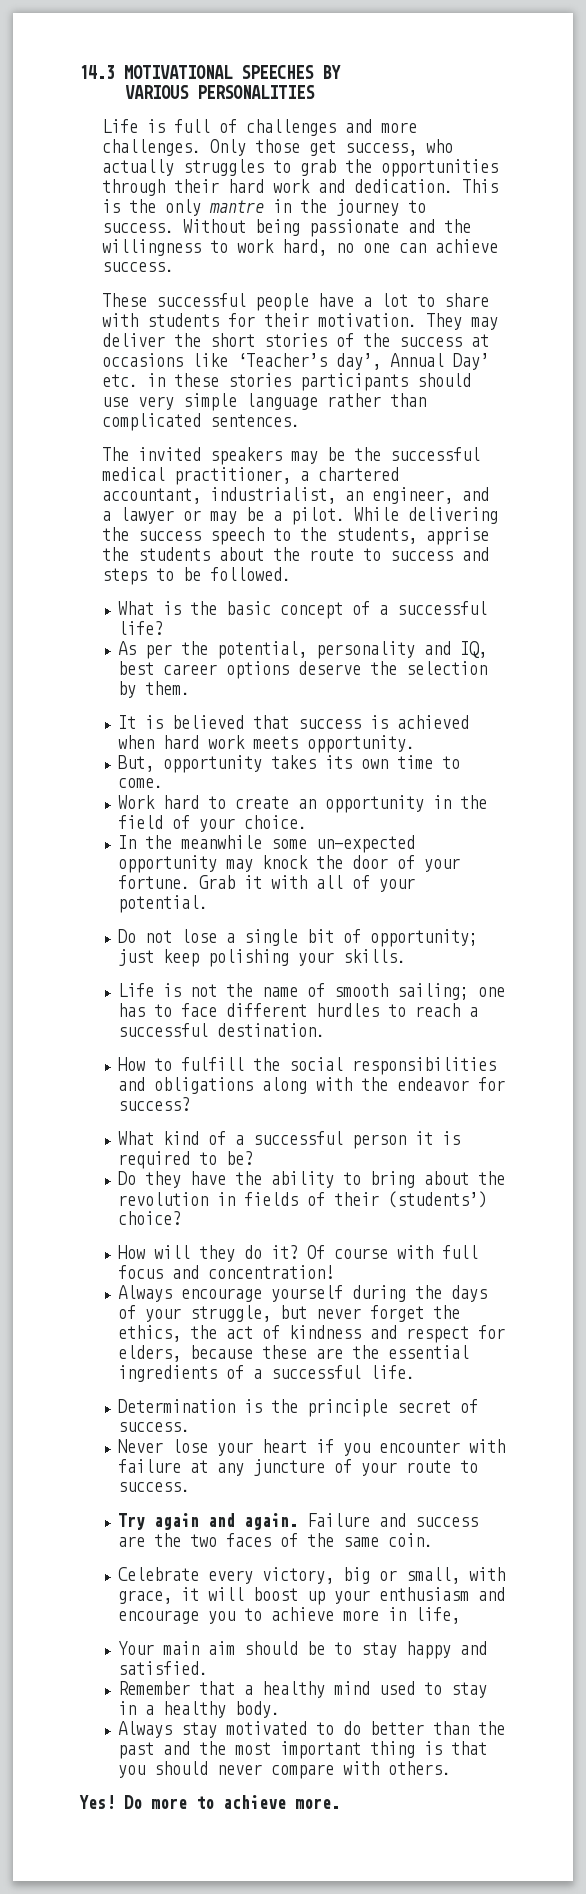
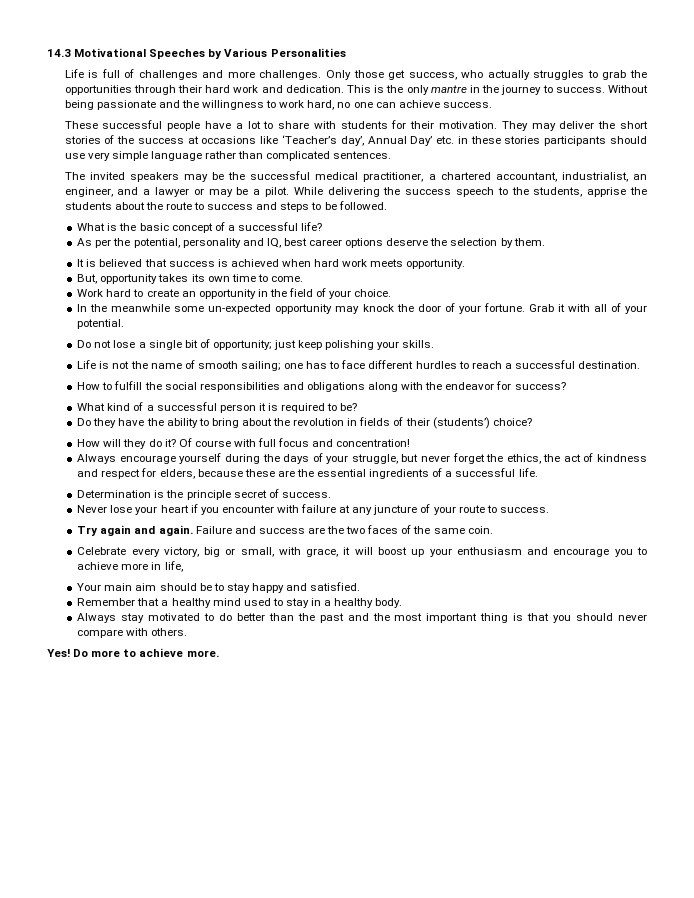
- 14.3 MOTIVATIONAL SPEECHES BY
- VARIOUS PERSONALITIES
+ 14.3 Motivational Speeches by Various Personalities

